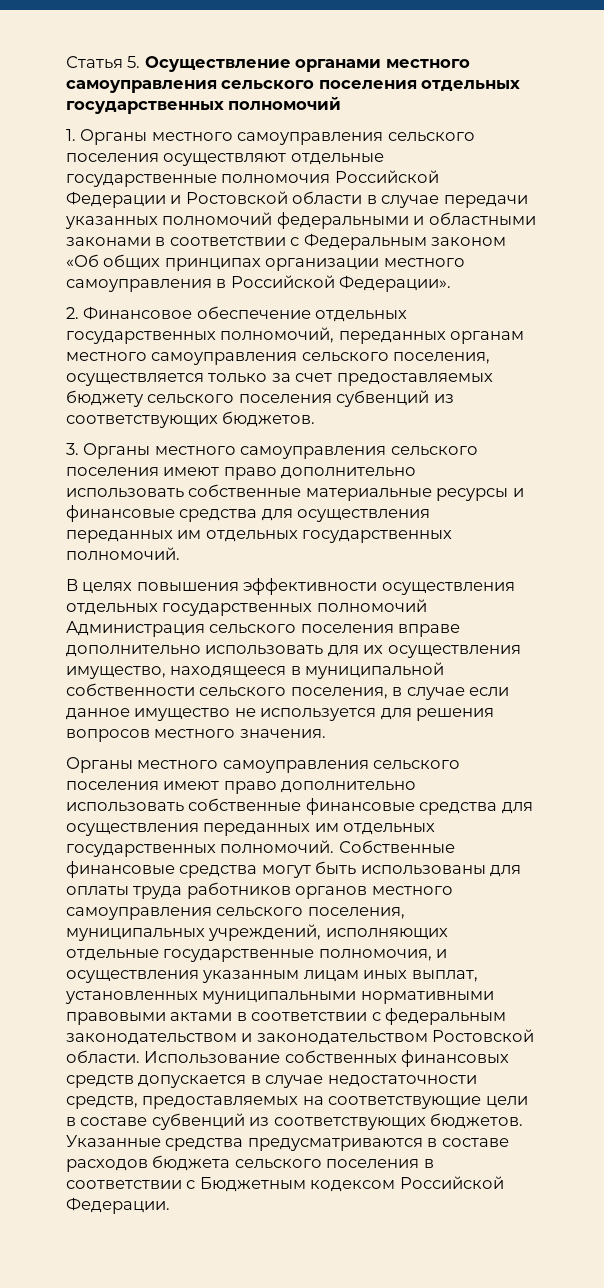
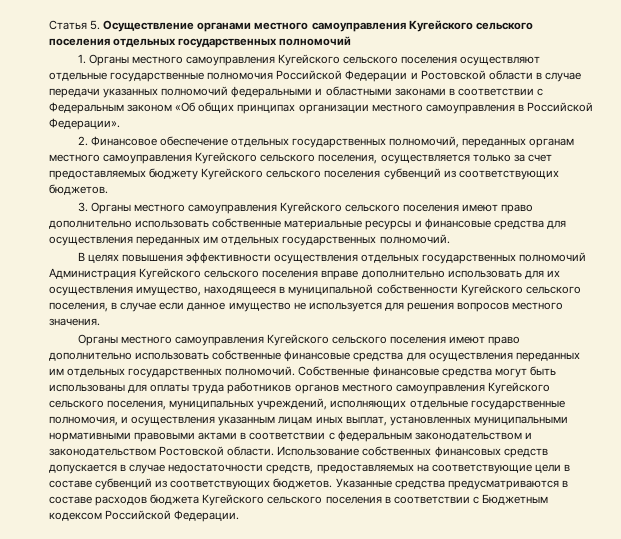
- Статья 5. Осуществление органами местного самоуправления сельского поселения отдельных государственных полномочий
+ Статья 5. Осуществление органами местного самоуправления Кугейского сельского поселения отдельных государственных полномочий
- 1. Органы местного самоуправления сельского поселения осуществляют отдельные государственные полномочия Российской Федерации и Ростовской области в случае передачи указанных полномочий федеральными и областными законами в соответствии с Федеральным законом «Об общих принципах организации местного самоуправления в Российской Федерации».
+ 1. Органы местного самоуправления Кугейского сельского поселения осуществляют отдельные государственные полномочия Российской Федерации и Ростовской области в случае передачи указанных полномочий федеральными и областными законами в соответствии с Федеральным законом «Об общих принципах организации местного самоуправления в Российской Федерации».
- 2. Финансовое обеспечение отдельных государственных полномочий, переданных органам местного самоуправления сельского поселения, осуществляется только за счет предоставляемых бюджету сельского поселения субвенций из соответствующих бюджетов.
+ 2. Финансовое обеспечение отдельных государственных полномочий, переданных органам местного самоуправления Кугейского сельского поселения, осуществляется только за счет предоставляемых бюджету Кугейского сельского поселения субвенций из соответствующих бюджетов.
- 3. Органы местного самоуправления сельского поселения имеют право дополнительно использовать собственные материальные ресурсы и финансовые средства для осуществления переданных им отдельных государственных полномочий.
+ 3. Органы местного самоуправления Кугейского сельского поселения имеют право дополнительно использовать собственные материальные ресурсы и финансовые средства для осуществления переданных им отдельных государственных полномочий.
- В целях повышения эффективности осуществления отдельных государственных полномочий Администрация сельского поселения вправе дополнительно использовать для их осуществления имущество, находящееся в муниципальной собственности сельского поселения, в случае если данное имущество не используется для решения вопросов местного значения.
+ В целях повышения эффективности осуществления отдельных государственных полномочий Администрация Кугейского сельского поселения вправе дополнительно использовать для их осуществления имущество, находящееся в муниципальной собственности Кугейского сельского поселения, в случае если данное имущество не используется для решения вопросов местного значения.
- Органы местного самоуправления сельского поселения имеют право дополнительно использовать собственные финансовые средства для осуществления переданных им отдельных государственных полномочий.
+ Органы местного самоуправления Кугейского сельского поселения имеют право дополнительно использовать собственные финансовые средства для осуществления переданных им отдельных государственных полномочий.
- Собственные финансовые средства могут быть использованы для оплаты труда работников органов местного самоуправления сельского поселения, муниципальных учреждений, исполняющих отдельные государственные полномочия, и осуществления указанным лицам иных выплат, установленных муниципальными нормативными правовыми актами в соответствии с федеральным законодательством и законодательством Ростовской области.
+ Собственные финансовые средства могут быть использованы для оплаты труда работников органов местного самоуправления Кугейского сельского поселения, муниципальных учреждений, исполняющих отдельные государственные полномочия, и осуществления указанным лицам иных выплат, установленных муниципальными нормативными правовыми актами в соответствии с федеральным законодательством и законодательством Ростовской области.
- Указанные средства предусматриваются в составе расходов бюджета сельского поселения в соответствии с Бюджетным кодексом Российской Федерации.
+ Указанные средства предусматриваются в составе расходов бюджета Кугейского сельского поселения в соответствии с Бюджетным кодексом Российской Федерации.

